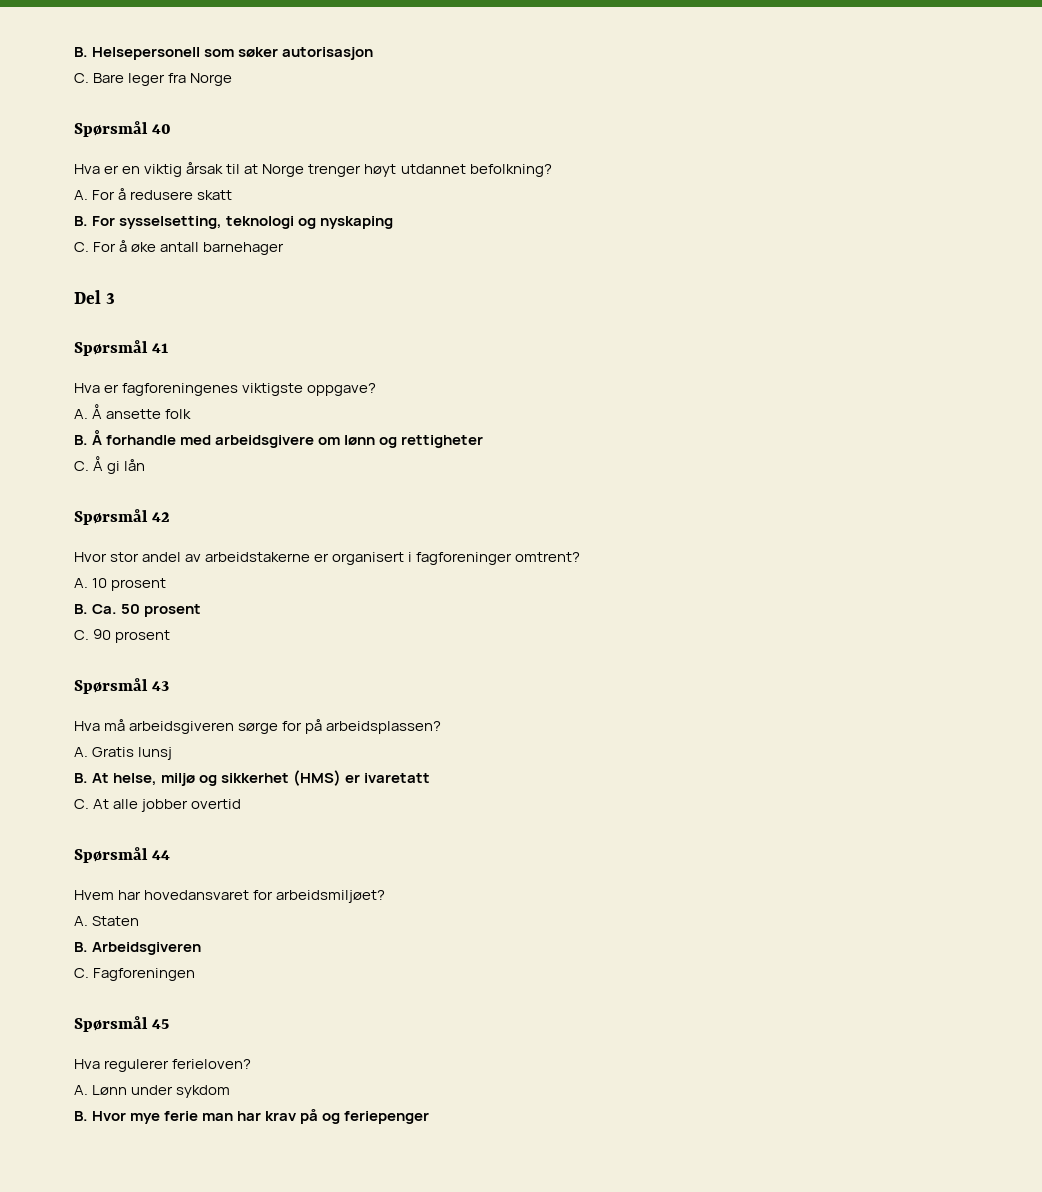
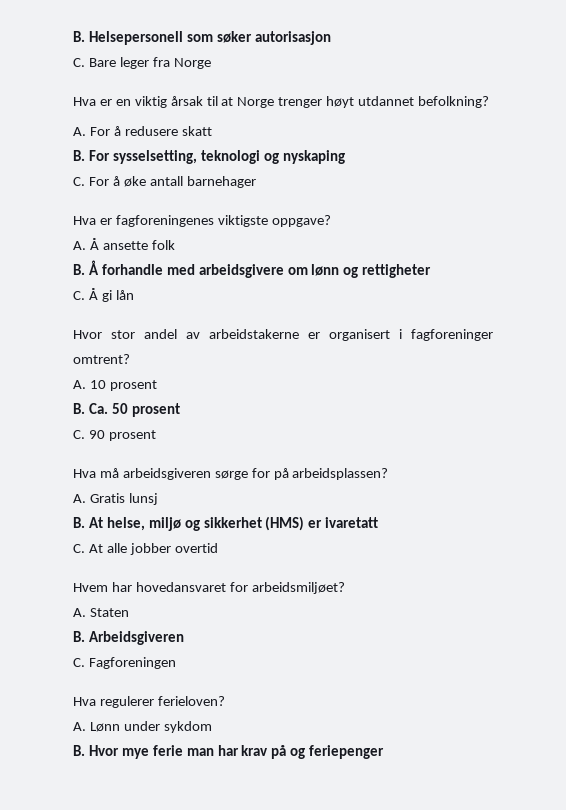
- Spørsmål 40
- Del 3
- Spørsmål 41
- Spørsmål 42
- Spørsmål 43
- Spørsmål 44
- Spørsmål 45

